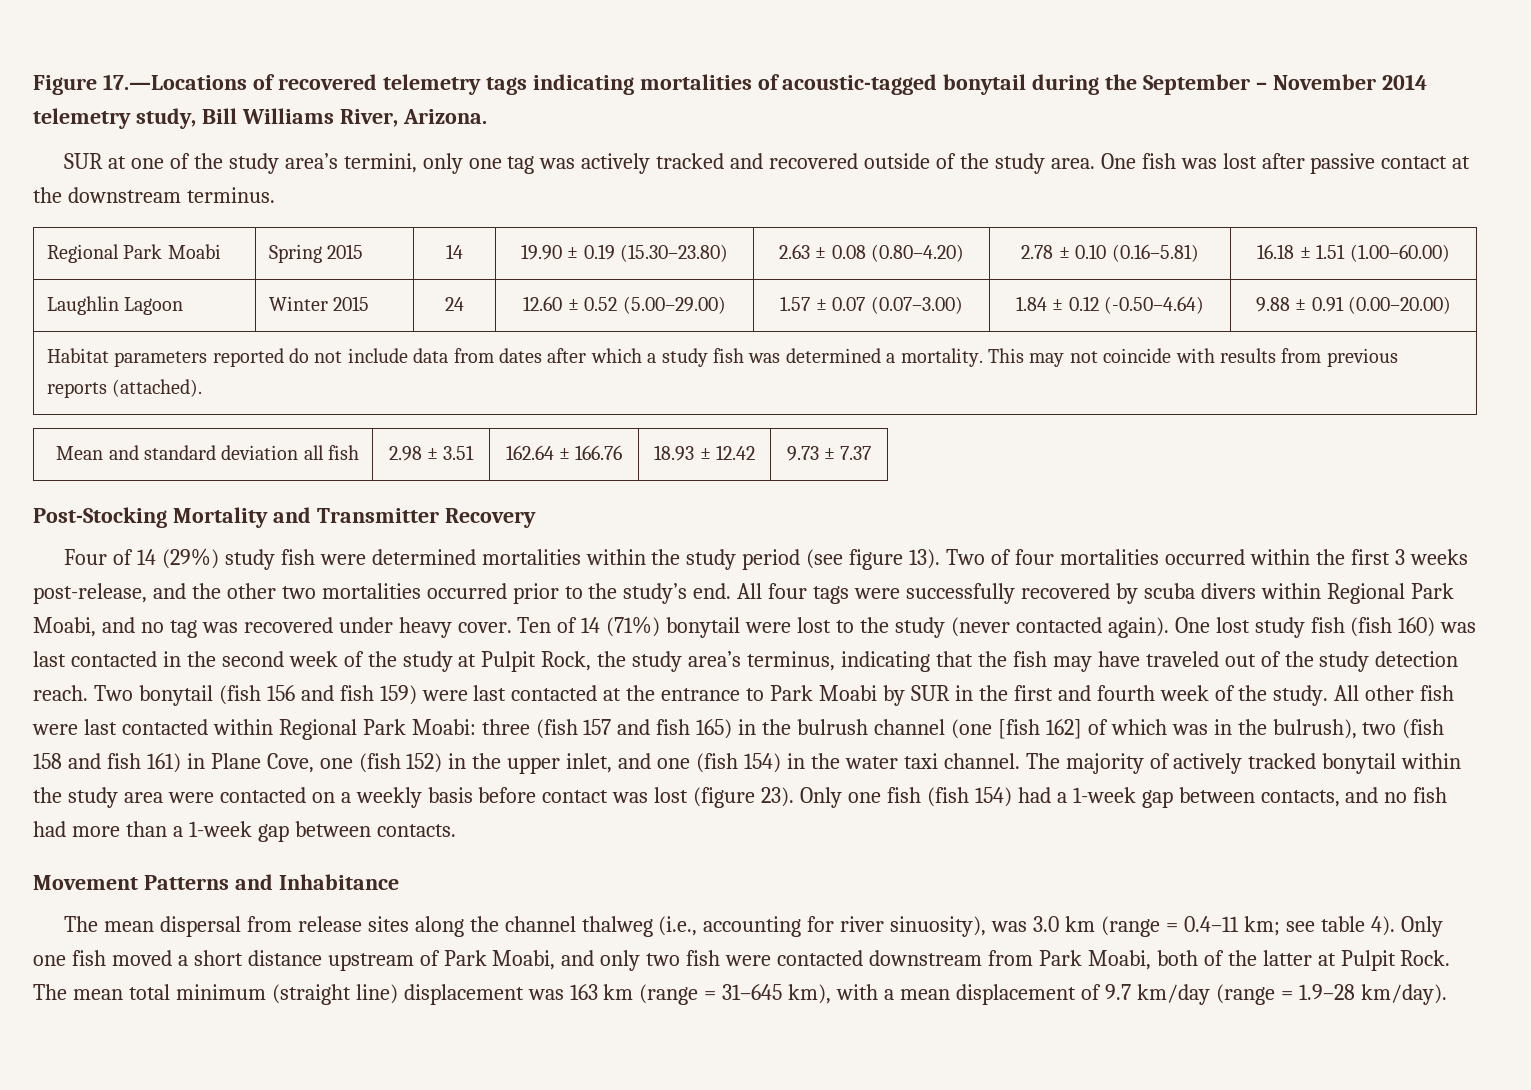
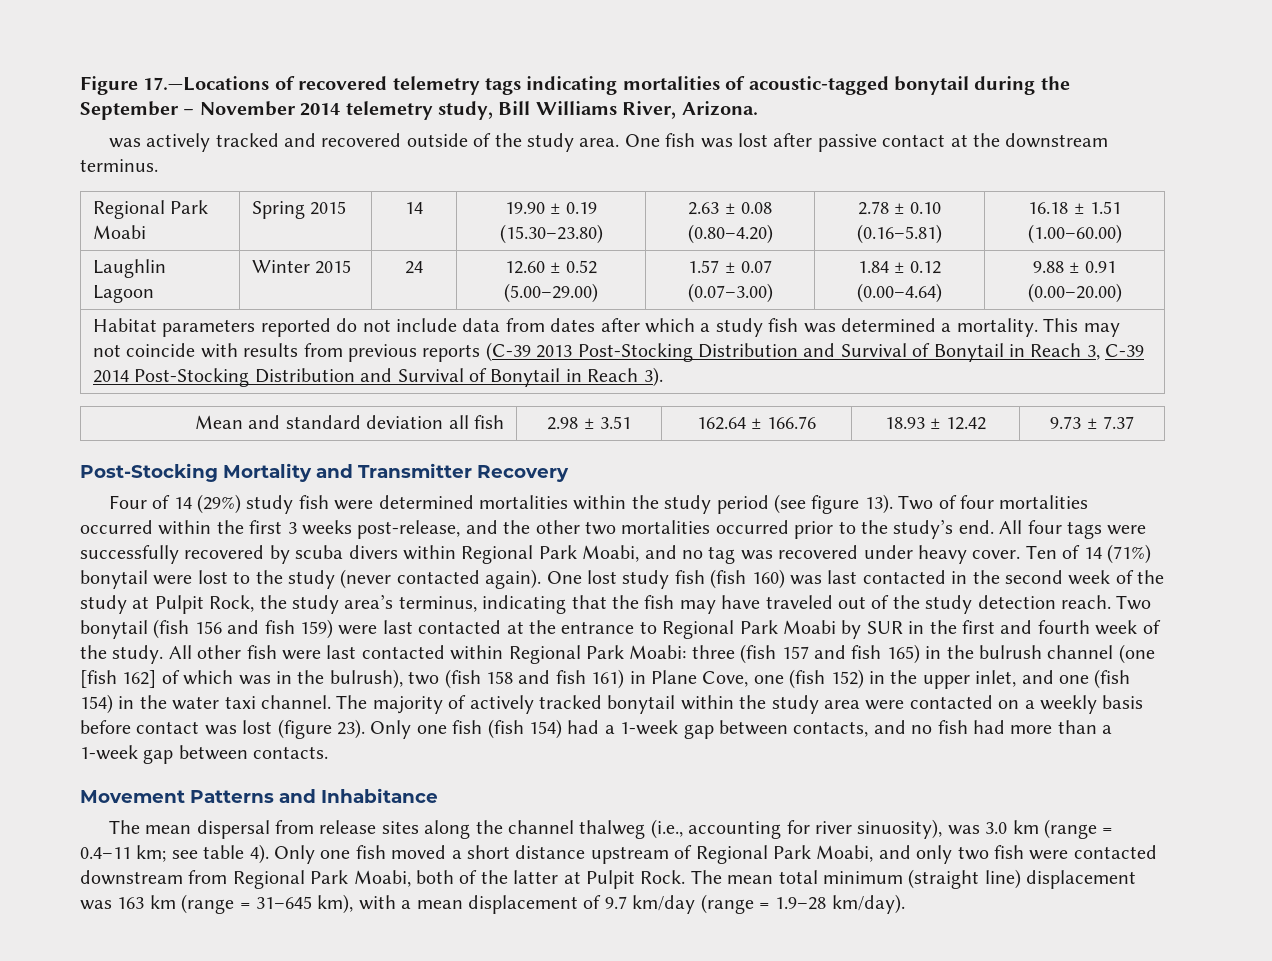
- SUR at one of the study area’s termini, only one tag was actively tracked and recovered outside of the study area.
+ was actively tracked and recovered outside of the study area.
- Laughlin Lagoon | Winter 2015 | 24 | 12.60 ± 0.52 (5.00–29.00) | 1.57 ± 0.07 (0.07–3.00) | 1.84 ± 0.12 (-0.50–4.64) | 9.88 ± 0.91 (0.00–20.00)
+ Laughlin Lagoon | Winter 2015 | 24 | 12.60 ± 0.52 (5.00–29.00) | 1.57 ± 0.07 (0.07–3.00) | 1.84 ± 0.12 (0.00–4.64) | 9.88 ± 0.91 (0.00–20.00)
- This may not coincide with results from previous reports (attached).
+ This may not coincide with results from previous reports (C-39 2013 Post-Stocking Distribution and Survival of Bonytail in Reach 3, C-39 2014 Post-Stocking Distribution and Survival of Bonytail in Reach 3).
- Two bonytail (fish 156 and fish 159) were last contacted at the entrance to Park Moabi by SUR in the first and fourth week of the study.
+ Two bonytail (fish 156 and fish 159) were last contacted at the entrance to Regional Park Moabi by SUR in the first and fourth week of the study.
- Only one fish moved a short distance upstream of Park Moabi, and only two fish were contacted downstream from Park Moabi, both of the latter at Pulpit Rock.
+ Only one fish moved a short distance upstream of Regional Park Moabi, and only two fish were contacted downstream from Regional Park Moabi, both of the latter at Pulpit Rock.

